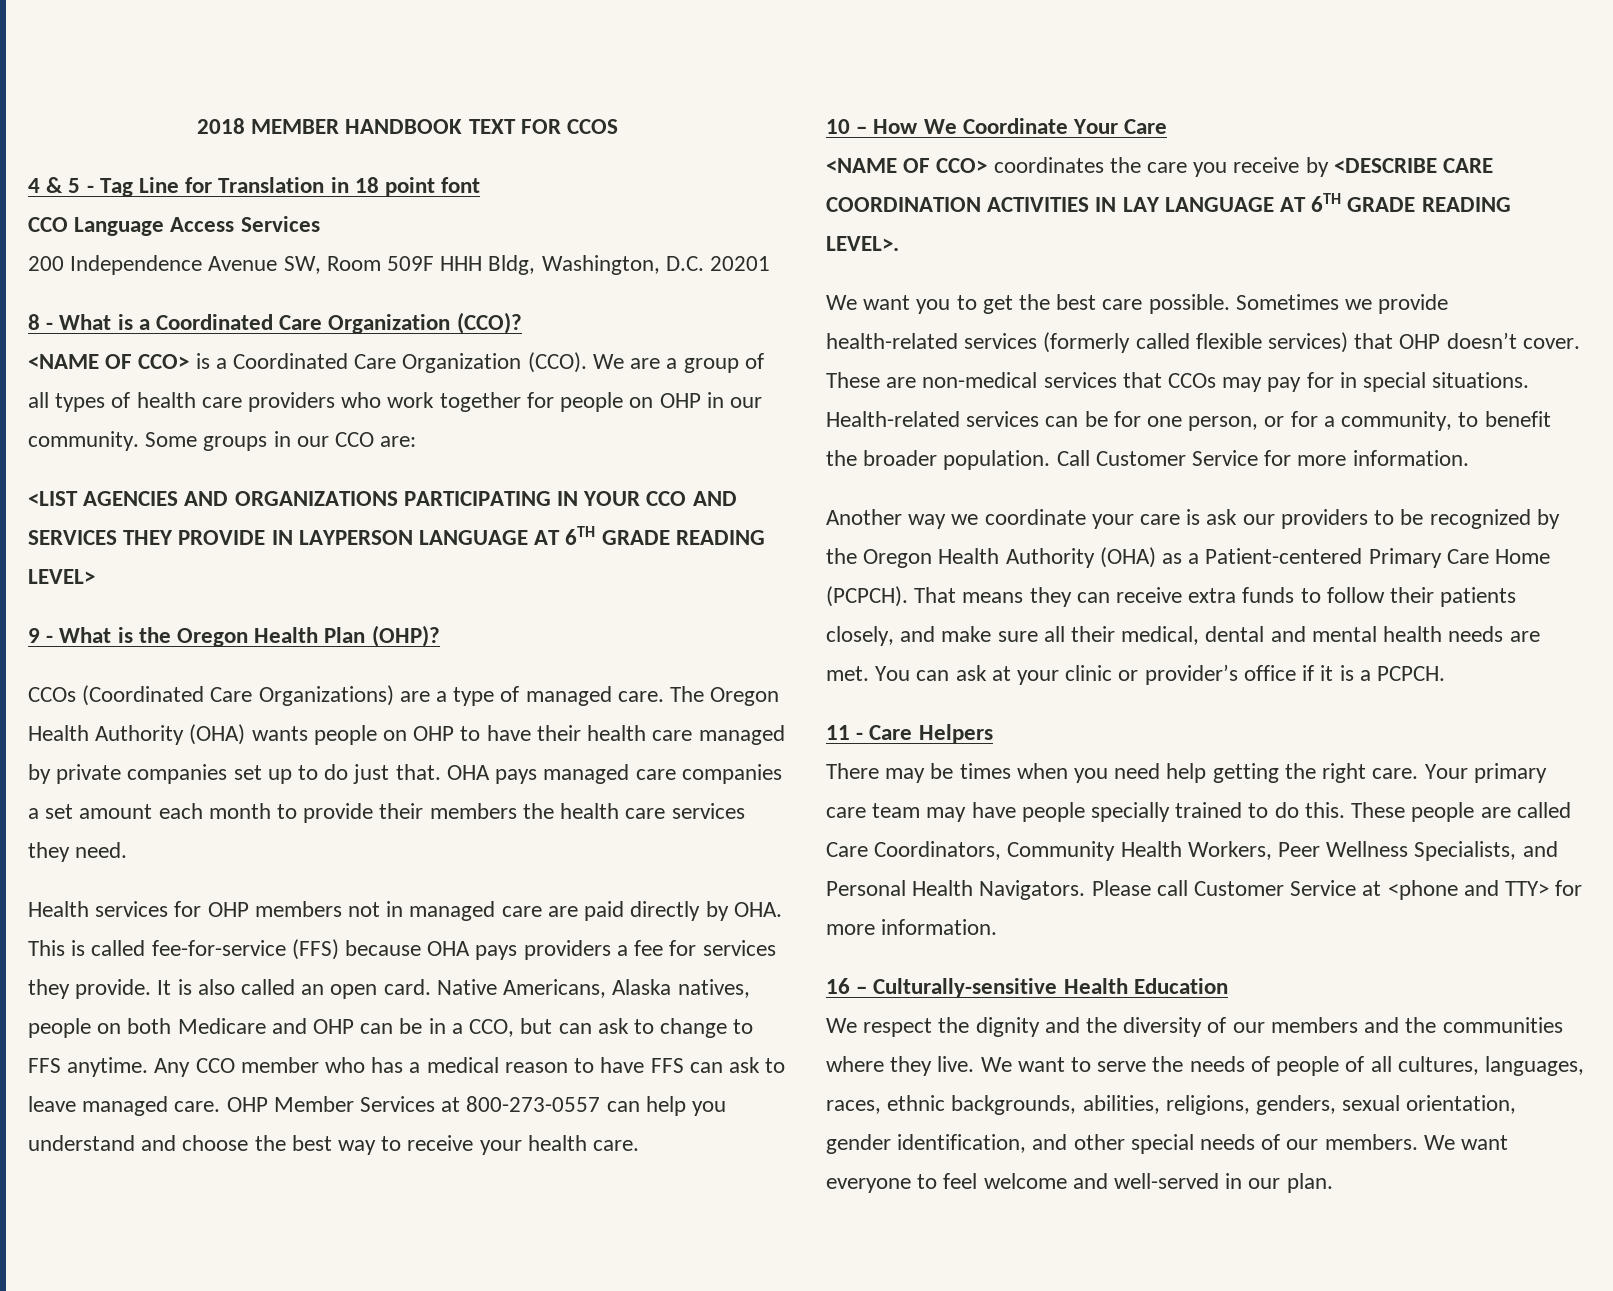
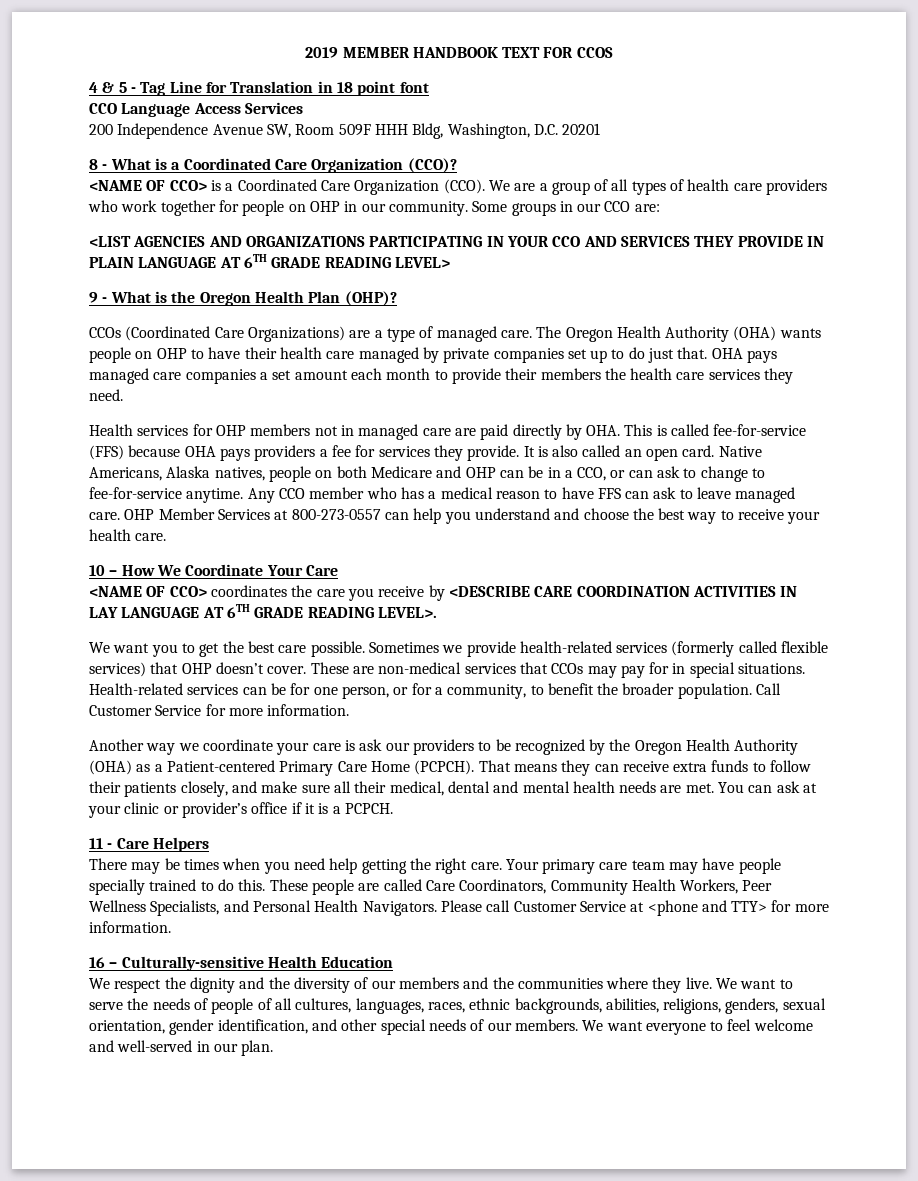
- 2018 MEMBER HANDBOOK TEXT FOR CCOS
+ 2019 MEMBER HANDBOOK TEXT FOR CCOS
- <LIST AGENCIES AND ORGANIZATIONS PARTICIPATING IN YOUR CCO AND SERVICES THEY PROVIDE IN LAYPERSON LANGUAGE AT 6TH GRADE READING LEVEL>
+ <LIST AGENCIES AND ORGANIZATIONS PARTICIPATING IN YOUR CCO AND SERVICES THEY PROVIDE IN PLAIN LANGUAGE AT 6TH GRADE READING LEVEL>
- Native Americans, Alaska natives, people on both Medicare and OHP can be in a CCO, but can ask to change to FFS anytime.
+ Native Americans, Alaska natives, people on both Medicare and OHP can be in a CCO, or can ask to change to fee-for-service anytime.

